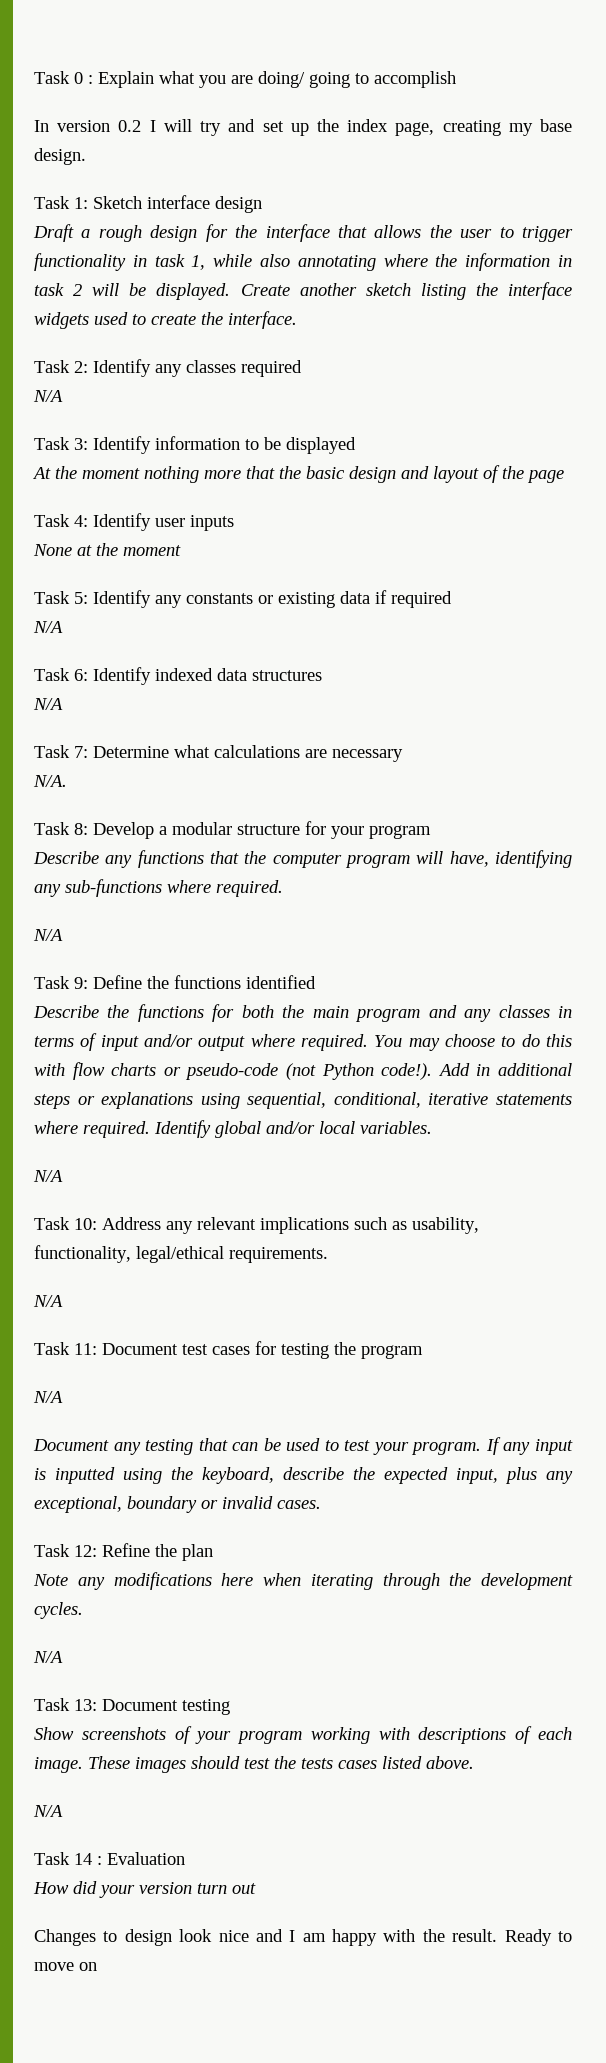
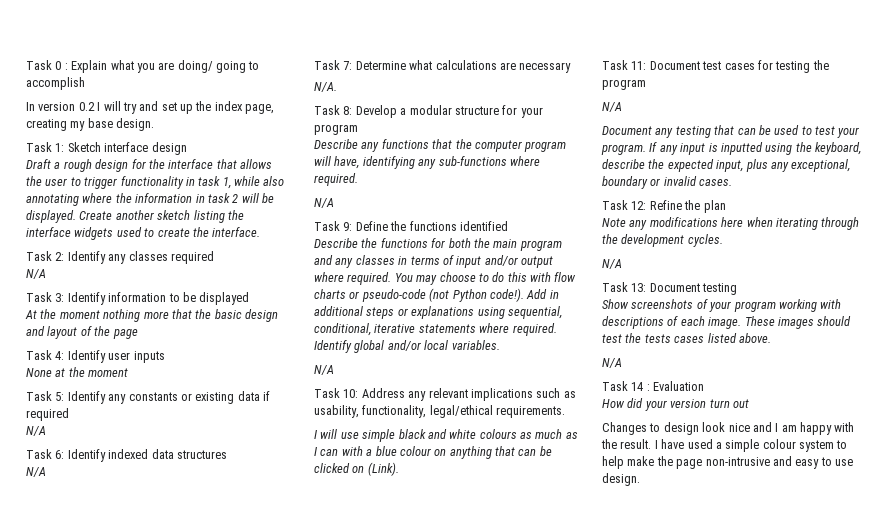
  Task 10: Address any relevant implications such as usability, functionality, legal/ethical requirements.
- N/A
+ I will use simple black and white colours as much as I can with a blue colour on anything that can be clicked on (Link).
- Ready to move on
+ I have used a simple colour system to help make the page non-intrusive and easy to use design.

